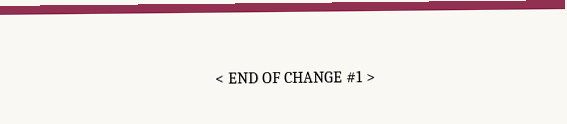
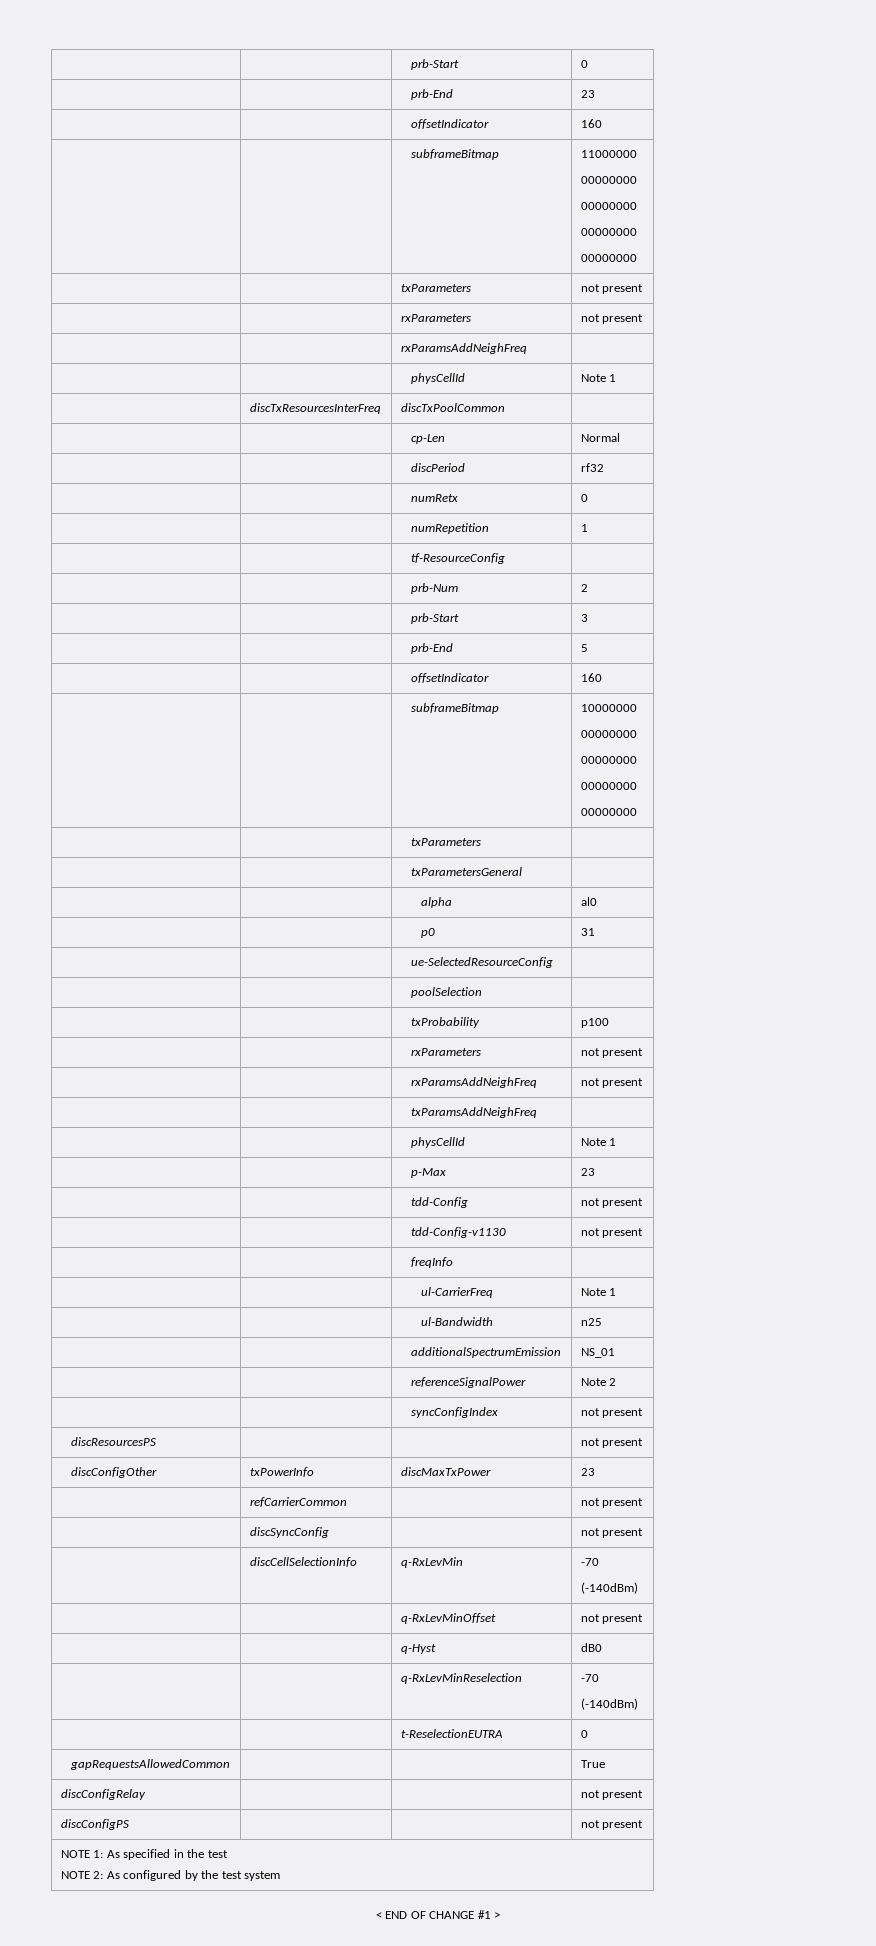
+ | | prb-Start | 0
+ | | prb-End | 23
+ | | offsetIndicator | 160
+ | | subframeBitmap | 11000000
+ 00000000
+ 00000000
+ 00000000
+ 00000000
+ | | txParameters | not present
+ | | rxParameters | not present
+ | | rxParamsAddNeighFreq |
+ | | physCellId | Note 1
+ | discTxResourcesInterFreq | discTxPoolCommon |
+ | | cp-Len | Normal
+ | | discPeriod | rf32
+ | | numRetx | 0
+ | | numRepetition | 1
+ | | tf-ResourceConfig |
+ | | prb-Num | 2
+ | | prb-Start | 3
+ | | prb-End | 5
+ | | offsetIndicator | 160
+ | | subframeBitmap | 10000000
+ 00000000
+ 00000000
+ 00000000
+ 00000000
+ | | txParameters |
+ | | txParametersGeneral |
+ | | alpha | al0
+ | | p0 | 31
+ | | ue-SelectedResourceConfig |
+ | | poolSelection |
+ | | txProbability | p100
+ | | rxParameters | not present
+ | | rxParamsAddNeighFreq | not present
+ | | txParamsAddNeighFreq |
+ | | physCellId | Note 1
+ | | p-Max | 23
+ | | tdd-Config | not present
+ | | tdd-Config-v1130 | not present
+ | | freqInfo |
+ | | ul-CarrierFreq | Note 1
+ | | ul-Bandwidth | n25
+ | | additionalSpectrumEmission | NS_01
+ | | referenceSignalPower | Note 2
+ | | syncConfigIndex | not present
+ discResourcesPS | | | not present
+ discConfigOther | txPowerInfo | discMaxTxPower | 23
+ | refCarrierCommon | | not present
+ | discSyncConfig | | not present
+ | discCellSelectionInfo | q-RxLevMin | -70
+ (-140dBm)
+ | | q-RxLevMinOffset | not present
+ | | q-Hyst | dB0
+ | | q-RxLevMinReselection | -70
+ (-140dBm)
+ | | t-ReselectionEUTRA | 0
+ gapRequestsAllowedCommon | | | True
+ discConfigRelay | | | not present
+ discConfigPS | | | not present
+ NOTE 1: As specified in the test
+ NOTE 2: As configured by the test system

